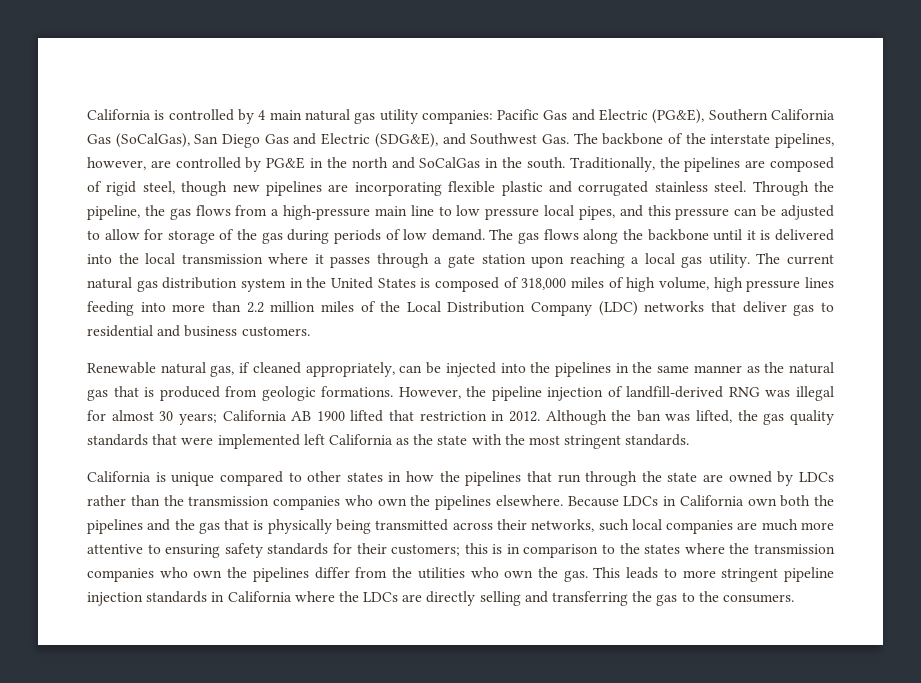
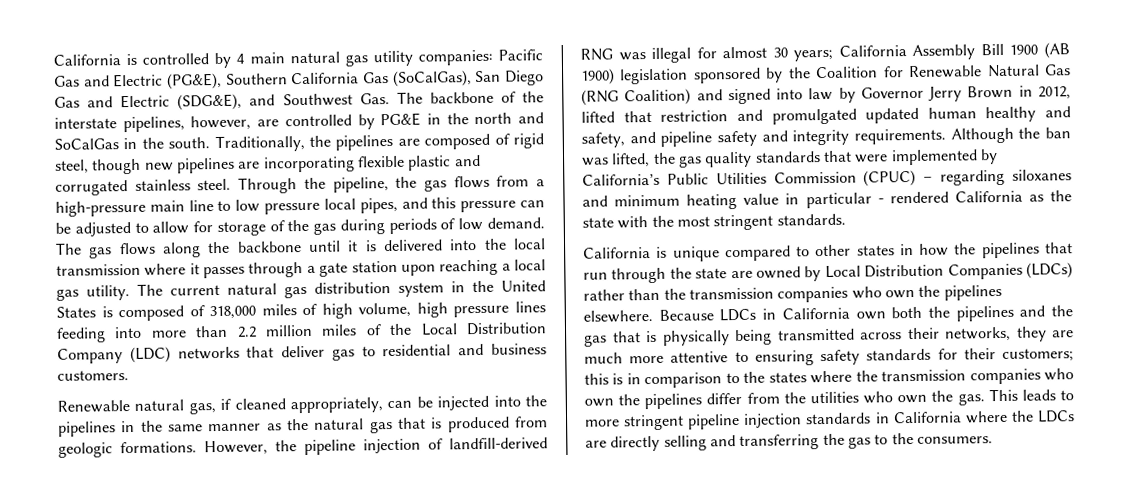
- However, the pipeline injection of landfill-derived RNG was illegal for almost 30 years; California AB 1900 lifted that restriction in 2012.
+ However, the pipeline injection of landfill-derived RNG was illegal for almost 30 years; California Assembly Bill 1900 (AB 1900) legislation sponsored by the Coalition for Renewable Natural Gas (RNG Coalition) and signed into law by Governor Jerry Brown in 2012, lifted that restriction and promulgated updated human healthy and safety, and pipeline safety and integrity requirements.
- Although the ban was lifted, the gas quality standards that were implemented left California as the state with the most stringent standards.
+ Although the ban was lifted, the gas quality standards that were implemented by California’s Public Utilities Commission (CPUC) – regarding siloxanes and minimum heating value in particular - rendered California as the state with the most stringent standards.
- California is unique compared to other states in how the pipelines that run through the state are owned by LDCs rather than the transmission companies who own the pipelines elsewhere.
+ California is unique compared to other states in how the pipelines that run through the state are owned by Local Distribution Companies (LDCs) rather than the transmission companies who own the pipelines elsewhere.
- Because LDCs in California own both the pipelines and the gas that is physically being transmitted across their networks, such local companies are much more attentive to ensuring safety standards for their customers; this is in comparison to the states where the transmission companies who own the pipelines differ from the utilities who own the gas.
+ Because LDCs in California own both the pipelines and the gas that is physically being transmitted across their networks, they are much more attentive to ensuring safety standards for their customers; this is in comparison to the states where the transmission companies who own the pipelines differ from the utilities who own the gas.

